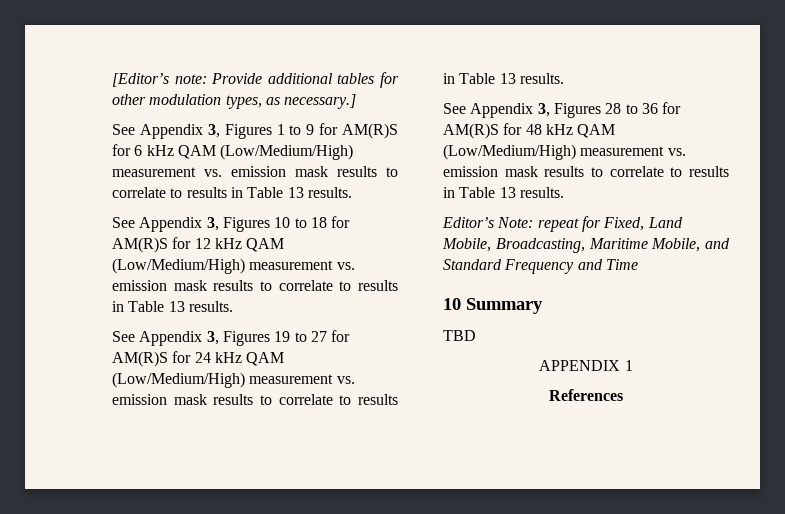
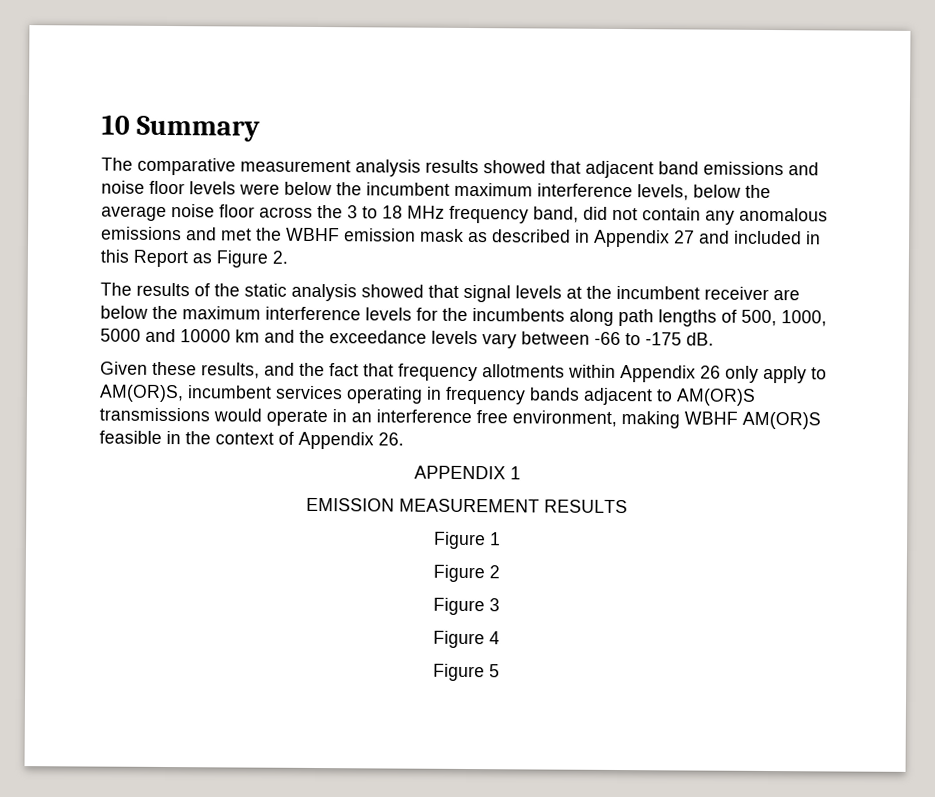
- [Editor’s note: Provide additional tables for other modulation types, as necessary.]
- See Appendix 3, Figures 1 to 9 for AM(R)S for 6 kHz QAM (Low/Medium/High) measurement vs. emission mask results to correlate to results in Table 13 results.
- See Appendix 3, Figures 10 to 18 for AM(R)S for 12 kHz QAM (Low/Medium/High) measurement vs. emission mask results to correlate to results in Table 13 results.
- See Appendix 3, Figures 19 to 27 for AM(R)S for 24 kHz QAM (Low/Medium/High) measurement vs. emission mask results to correlate to results in Table 13 results.
- See Appendix 3, Figures 28 to 36 for AM(R)S for 48 kHz QAM (Low/Medium/High) measurement vs. emission mask results to correlate to results in Table 13 results.
- Editor’s Note: repeat for Fixed, Land Mobile, Broadcasting, Maritime Mobile, and Standard Frequency and Time
  10 Summary
- TBD
+ The comparative measurement analysis results showed that adjacent band emissions and noise floor levels were below the incumbent maximum interference levels, below the average noise floor across the 3 to 18 MHz frequency band, did not contain any anomalous emissions and met the WBHF emission mask as described in Appendix 27 and included in this Report as Figure 2.
+ The results of the static analysis showed that signal levels at the incumbent receiver are below the maximum interference levels for the incumbents along path lengths of 500, 1000, 5000 and 10000 km and the exceedance levels vary between -66 to -175 dB.
+ Given these results, and the fact that frequency allotments within Appendix 26 only apply to AM(OR)S, incumbent services operating in frequency bands adjacent to AM(OR)S transmissions would operate in an interference free environment, making WBHF AM(OR)S feasible in the context of Appendix 26.
  APPENDIX 1
- References
+ EMISSION MEASUREMENT RESULTS
+ Figure 1
+ Figure 2
+ Figure 3
+ Figure 4
+ Figure 5

